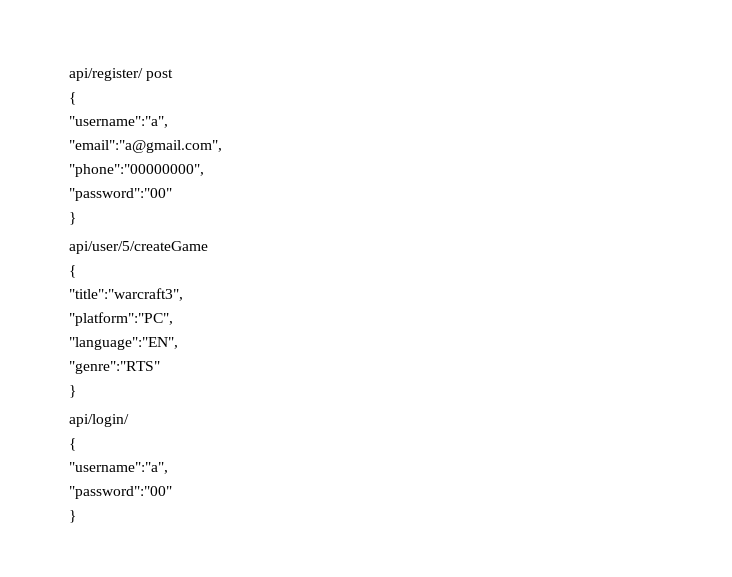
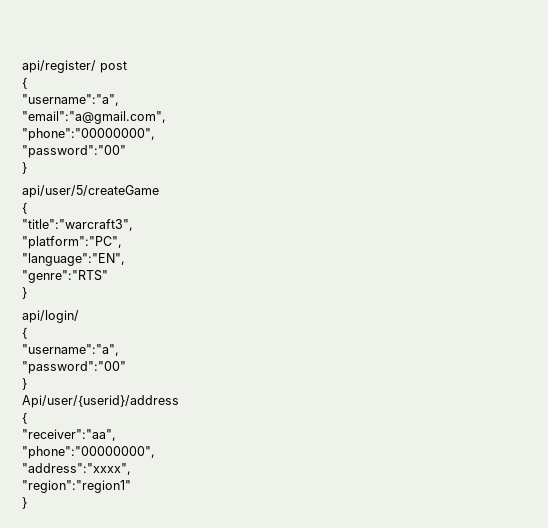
+ Api/user/{userid}/address
+ {
+ "receiver":"aa",
+ "phone":"00000000",
+ "address":"xxxx",
+ "region":"region1"
+ }

